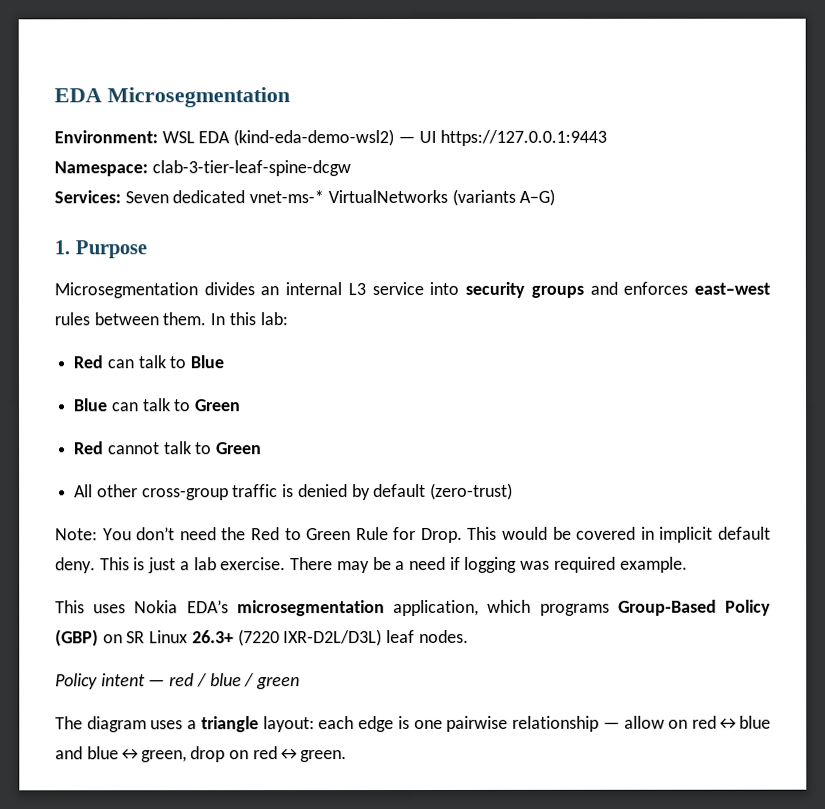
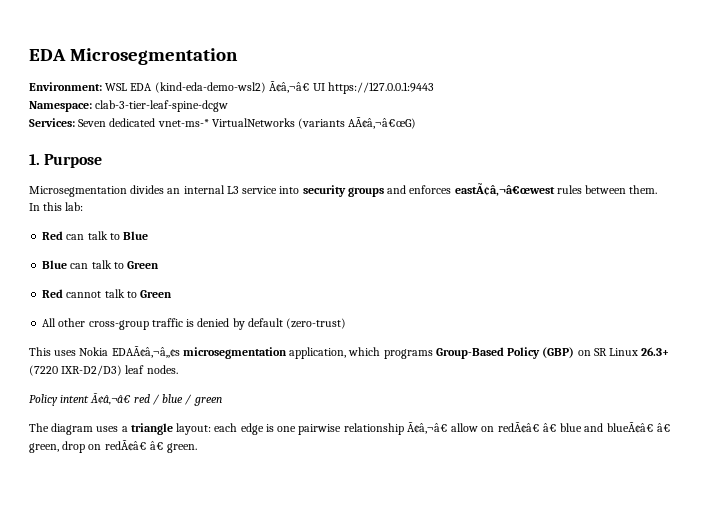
- Environment: WSL EDA (kind-eda-demo-wsl2) — UI https://127.0.0.1:9443
+ Environment: WSL EDA (kind-eda-demo-wsl2) Ã¢â‚¬â€ UI https://127.0.0.1:9443
- Services: Seven dedicated vnet-ms-* VirtualNetworks (variants A–G)
+ Services: Seven dedicated vnet-ms-* VirtualNetworks (variants AÃ¢â‚¬â€œG)
- Microsegmentation divides an internal L3 service into security groups and enforces east–west rules between them.
+ Microsegmentation divides an internal L3 service into security groups and enforces eastÃ¢â‚¬â€œwest rules between them.
- Note: You don’t need the Red to Green Rule for Drop. This would be covered in implicit default deny. This is just a lab exercise. There may be a need if logging was required example.
- This uses Nokia EDA’s microsegmentation application, which programs Group-Based Policy (GBP) on SR Linux 26.3+ (7220 IXR-D2L/D3L) leaf nodes.
+ This uses Nokia EDAÃ¢â‚¬â„¢s microsegmentation application, which programs Group-Based Policy (GBP) on SR Linux 26.3+ (7220 IXR-D2/D3) leaf nodes.
- Policy intent — red / blue / green
+ Policy intent Ã¢â‚¬â€ red / blue / green
- The diagram uses a triangle layout: each edge is one pairwise relationship — allow on red↔blue and blue↔green, drop on red↔green.
+ The diagram uses a triangle layout: each edge is one pairwise relationship Ã¢â‚¬â€ allow on redÃ¢â€ â€ blue and blueÃ¢â€ â€ green, drop on redÃ¢â€ â€ green.

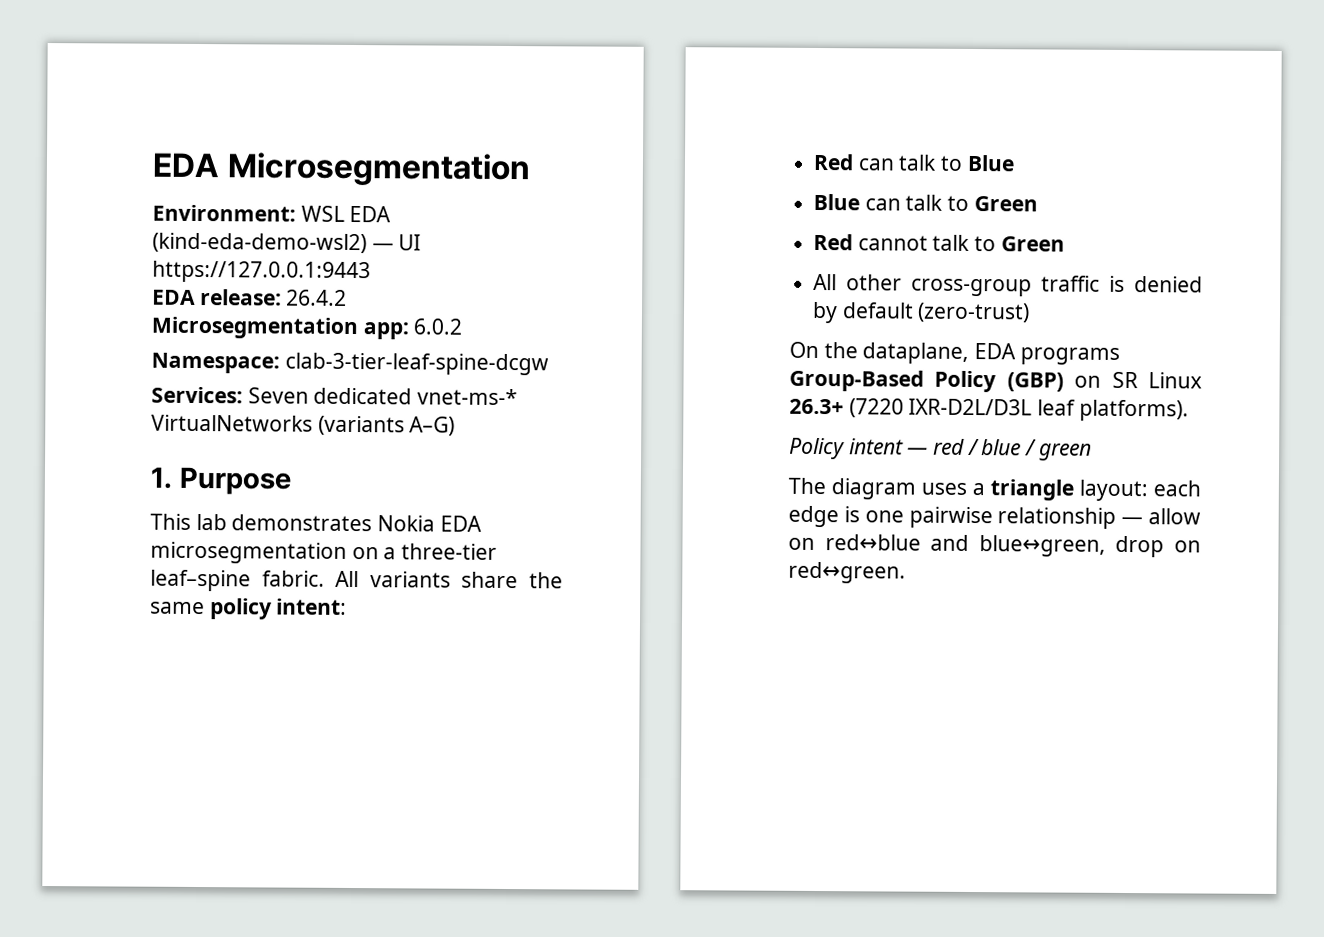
- Environment: WSL EDA (kind-eda-demo-wsl2) Ã¢â‚¬â€ UI https://127.0.0.1:9443
+ Environment: WSL EDA (kind-eda-demo-wsl2) — UI https://127.0.0.1:9443
+ EDA release: 26.4.2
+ Microsegmentation app: 6.0.2
- Services: Seven dedicated vnet-ms-* VirtualNetworks (variants AÃ¢â‚¬â€œG)
+ Services: Seven dedicated vnet-ms-* VirtualNetworks (variants A–G)
- Microsegmentation divides an internal L3 service into security groups and enforces eastÃ¢â‚¬â€œwest rules between them. In this lab:
+ This lab demonstrates Nokia EDA microsegmentation on a three-tier leaf–spine fabric. All variants share the same policy intent:
- This uses Nokia EDAÃ¢â‚¬â„¢s microsegmentation application, which programs Group-Based Policy (GBP) on SR Linux 26.3+ (7220 IXR-D2/D3) leaf nodes.
+ On the dataplane, EDA programs Group-Based Policy (GBP) on SR Linux 26.3+ (7220 IXR-D2L/D3L leaf platforms).
- Policy intent Ã¢â‚¬â€ red / blue / green
+ Policy intent — red / blue / green
- The diagram uses a triangle layout: each edge is one pairwise relationship Ã¢â‚¬â€ allow on redÃ¢â€ â€ blue and blueÃ¢â€ â€ green, drop on redÃ¢â€ â€ green.
+ The diagram uses a triangle layout: each edge is one pairwise relationship — allow on red↔blue and blue↔green, drop on red↔green.

